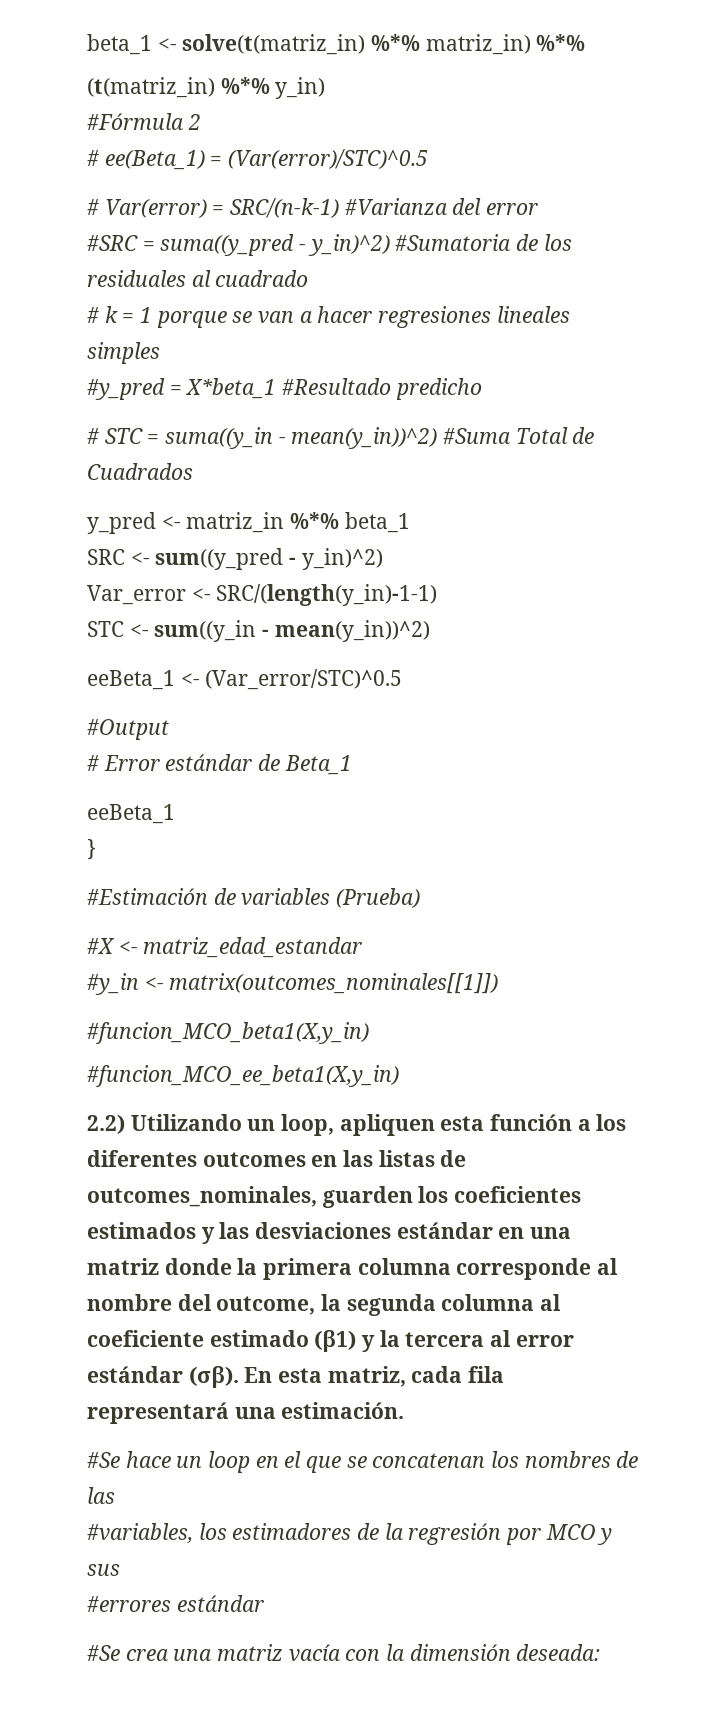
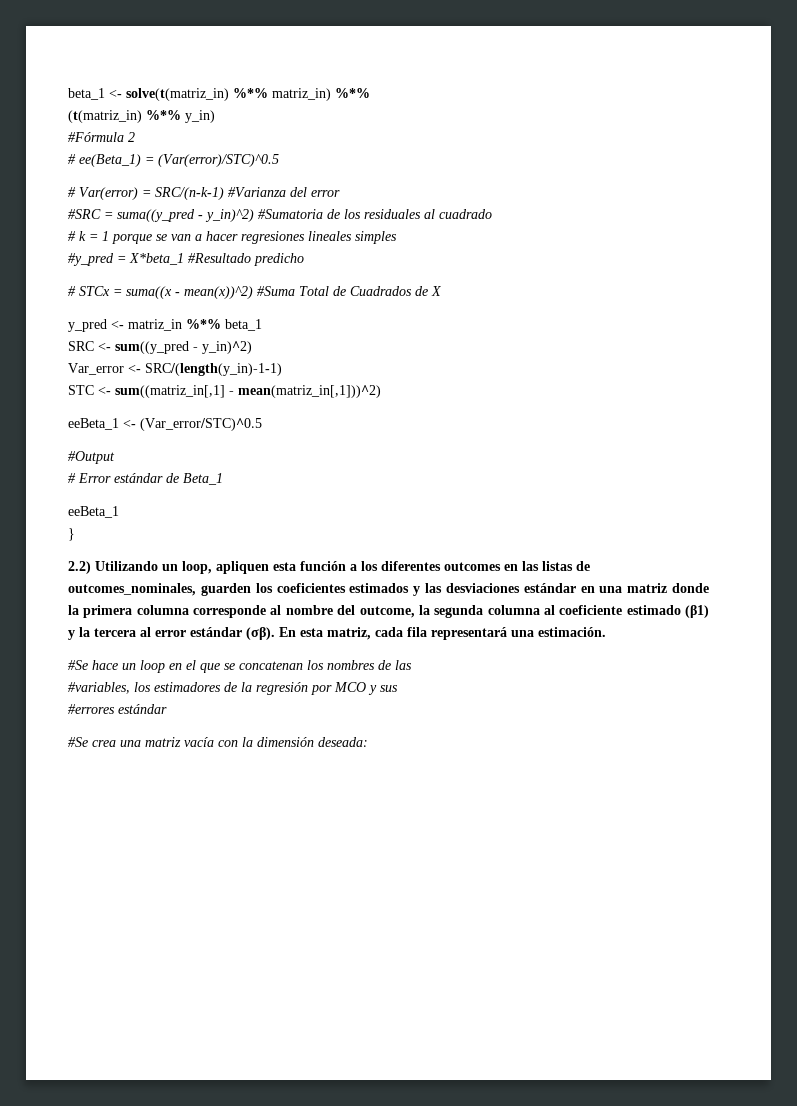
- # STC = suma((y_in - mean(y_in))^2) #Suma Total de Cuadrados
+ # STCx = suma((x - mean(x))^2) #Suma Total de Cuadrados de X
- STC <- sum((y_in - mean(y_in))^2)
+ STC <- sum((matriz_in[,1] - mean(matriz_in[,1]))^2)
- #Estimación de variables (Prueba)
- #X <- matriz_edad_estandar
- #y_in <- matrix(outcomes_nominales[[1]])
- #funcion_MCO_beta1(X,y_in)
- #funcion_MCO_ee_beta1(X,y_in)

